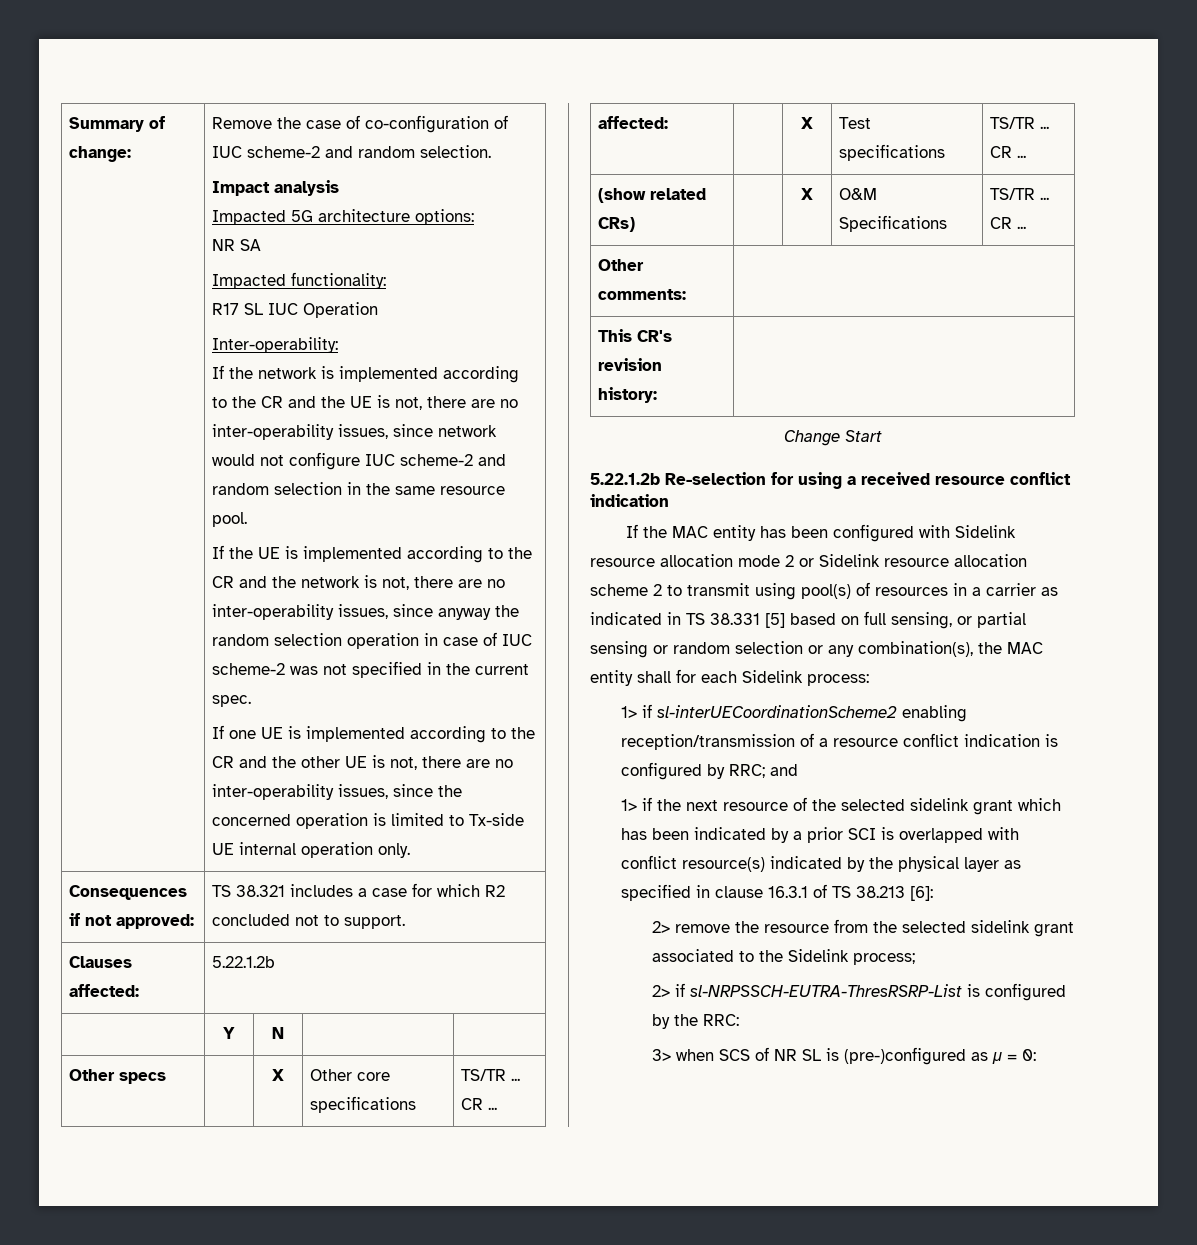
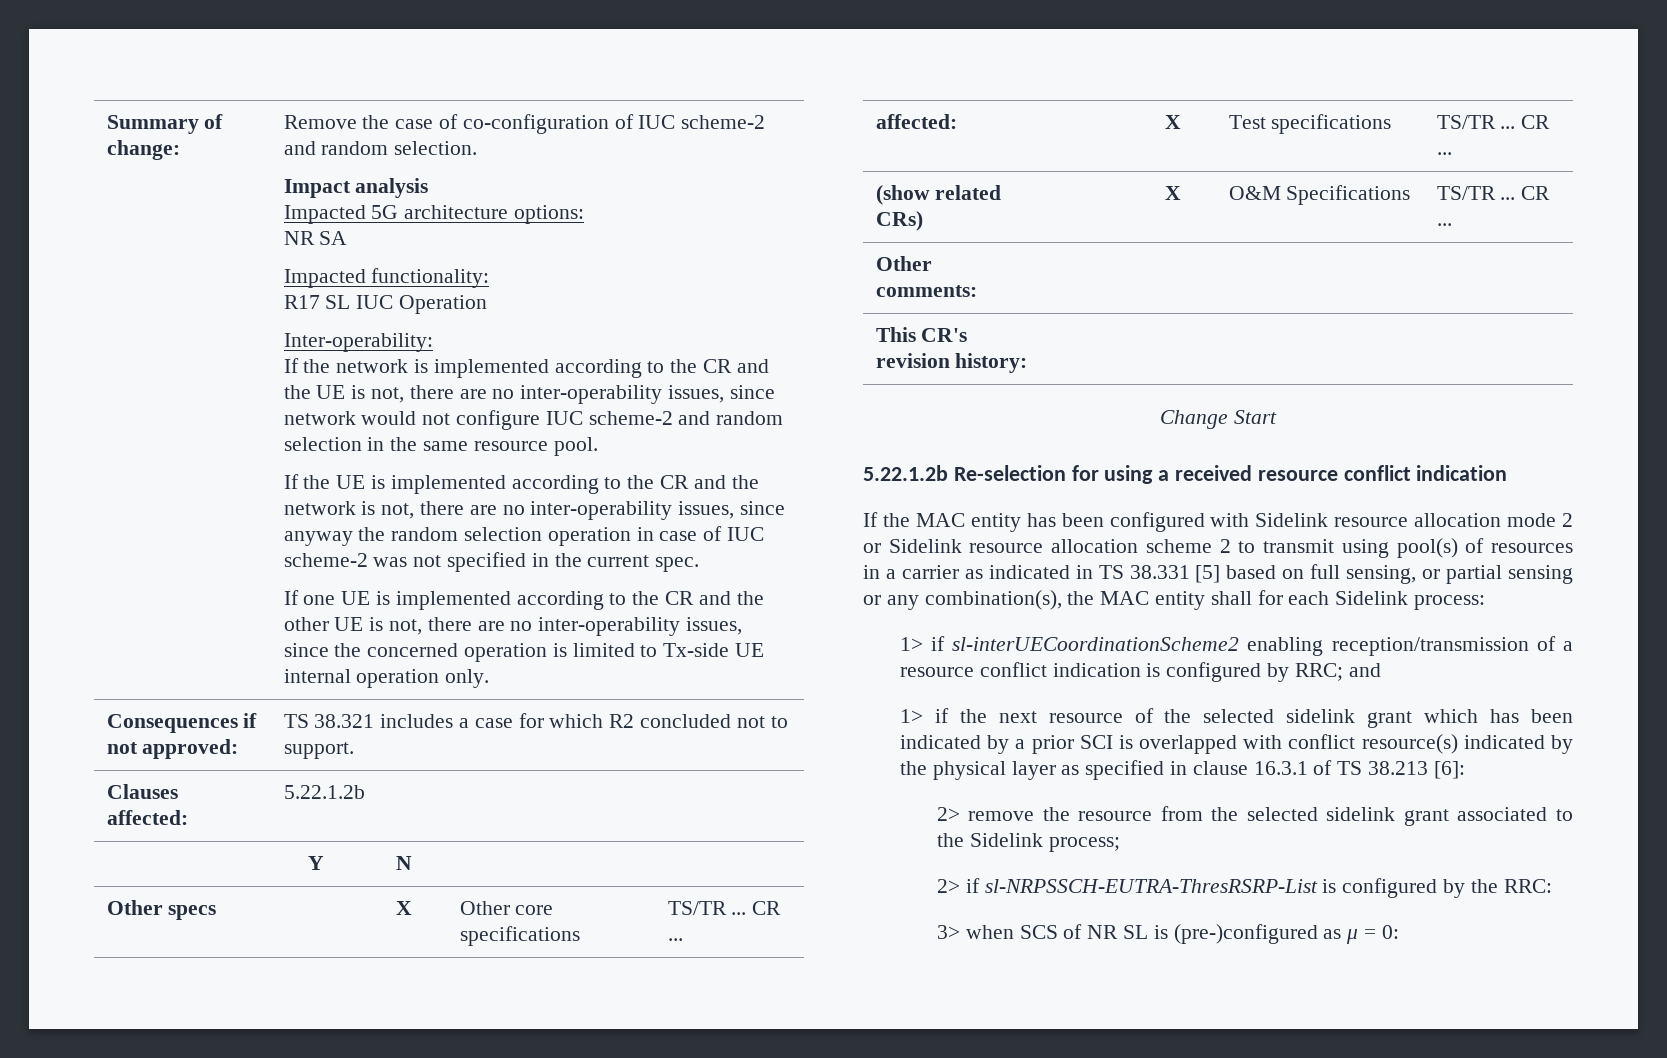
- If the MAC entity has been configured with Sidelink resource allocation mode 2 or Sidelink resource allocation scheme 2 to transmit using pool(s) of resources in a carrier as indicated in TS 38.331 [5] based on full sensing, or partial sensing or random selection or any combination(s), the MAC entity shall for each Sidelink process:
+ If the MAC entity has been configured with Sidelink resource allocation mode 2 or Sidelink resource allocation scheme 2 to transmit using pool(s) of resources in a carrier as indicated in TS 38.331 [5] based on full sensing, or partial sensing or any combination(s), the MAC entity shall for each Sidelink process:

